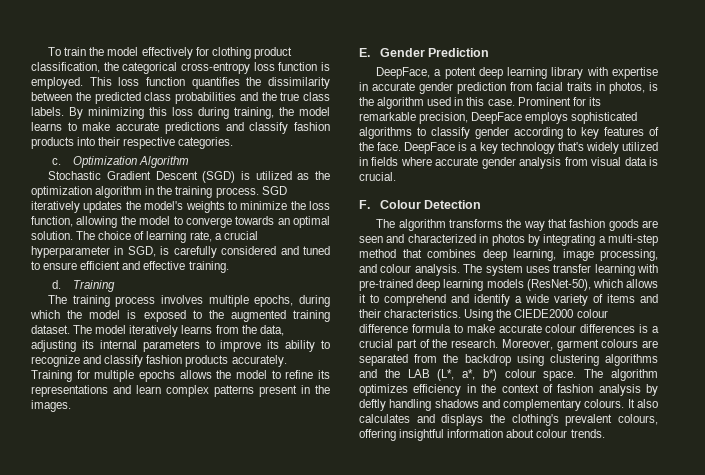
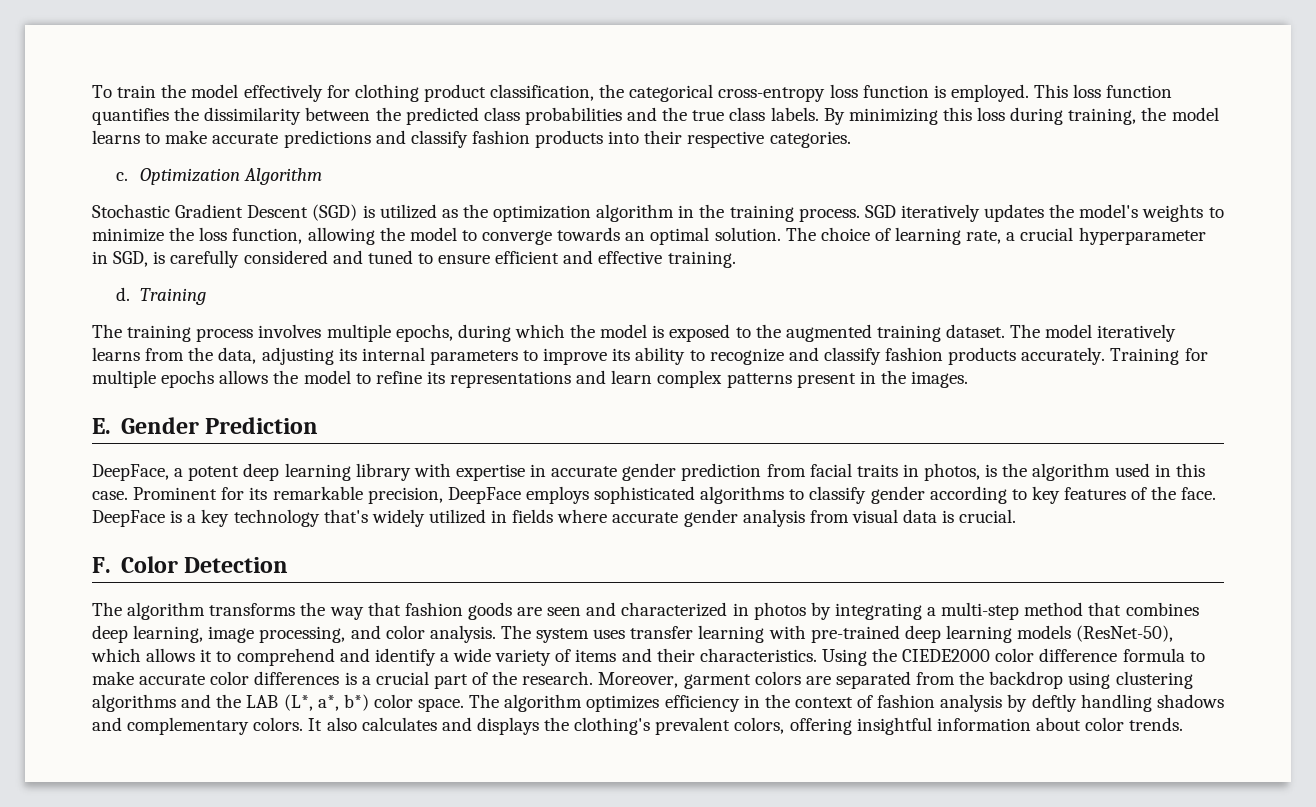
- F. Colour Detection
+ F. Color Detection
- The algorithm transforms the way that fashion goods are seen and characterized in photos by integrating a multi-step method that combines deep learning, image processing, and colour analysis.
+ The algorithm transforms the way that fashion goods are seen and characterized in photos by integrating a multi-step method that combines deep learning, image processing, and color analysis.
- Using the CIEDE2000 colour difference formula to make accurate colour differences is a crucial part of the research.
+ Using the CIEDE2000 color difference formula to make accurate color differences is a crucial part of the research.
- Moreover, garment colours are separated from the backdrop using clustering algorithms and the LAB (L*, a*, b*) colour space.
+ Moreover, garment colors are separated from the backdrop using clustering algorithms and the LAB (L*, a*, b*) color space.
- The algorithm optimizes efficiency in the context of fashion analysis by deftly handling shadows and complementary colours.
+ The algorithm optimizes efficiency in the context of fashion analysis by deftly handling shadows and complementary colors.
- It also calculates and displays the clothing's prevalent colours, offering insightful information about colour trends.
+ It also calculates and displays the clothing's prevalent colors, offering insightful information about color trends.

